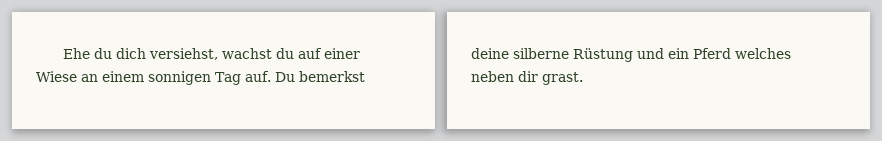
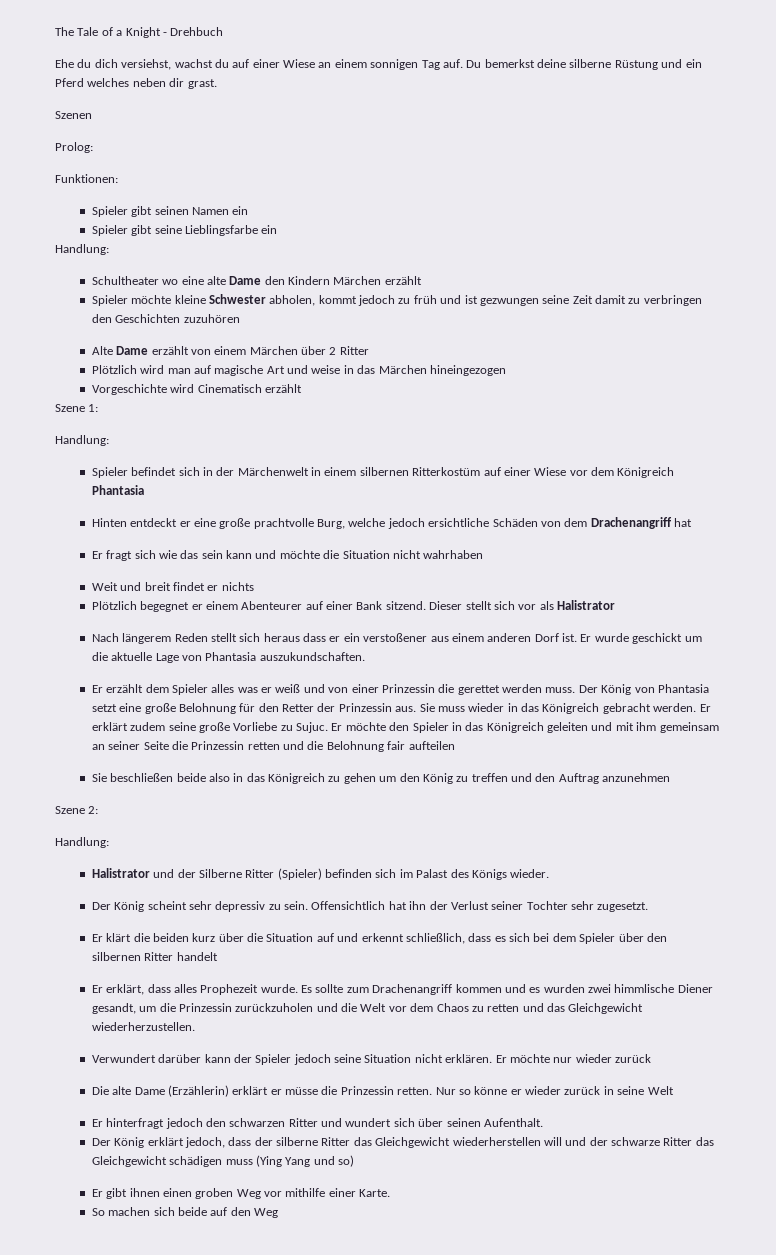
+ The Tale of a Knight - Drehbuch
+ Szenen
+ Prolog:
+ Funktionen:
+ Spieler gibt seinen Namen ein
+ Spieler gibt seine Lieblingsfarbe ein
+ Handlung:
+ Schultheater wo eine alte Dame den Kindern Märchen erzählt
+ Spieler möchte kleine Schwester abholen, kommt jedoch zu früh und ist gezwungen seine Zeit damit zu verbringen den Geschichten zuzuhören
+ Alte Dame erzählt von einem Märchen über 2 Ritter
+ Plötzlich wird man auf magische Art und weise in das Märchen hineingezogen
+ Vorgeschichte wird Cinematisch erzählt
+ Szene 1:
+ Handlung:
+ Spieler befindet sich in der Märchenwelt in einem silbernen Ritterkostüm auf einer Wiese vor dem Königreich Phantasia
+ Hinten entdeckt er eine große prachtvolle Burg, welche jedoch ersichtliche Schäden von dem Drachenangriff hat
+ Er fragt sich wie das sein kann und möchte die Situation nicht wahrhaben
+ Weit und breit findet er nichts
+ Plötzlich begegnet er einem Abenteurer auf einer Bank sitzend. Dieser stellt sich vor als Halistrator
+ Nach längerem Reden stellt sich heraus dass er ein verstoßener aus einem anderen Dorf ist. Er wurde geschickt um die aktuelle Lage von Phantasia auszukundschaften.
+ Er erzählt dem Spieler alles was er weiß und von einer Prinzessin die gerettet werden muss. Der König von Phantasia setzt eine große Belohnung für den Retter der Prinzessin aus. Sie muss wieder in das Königreich gebracht werden. Er erklärt zudem seine große Vorliebe zu Sujuc. Er möchte den Spieler in das Königreich geleiten und mit ihm gemeinsam an seiner Seite die Prinzessin retten und die Belohnung fair aufteilen
+ Sie beschließen beide also in das Königreich zu gehen um den König zu treffen und den Auftrag anzunehmen
+ Szene 2:
+ Handlung:
+ Halistrator und der Silberne Ritter (Spieler) befinden sich im Palast des Königs wieder.
+ Der König scheint sehr depressiv zu sein. Offensichtlich hat ihn der Verlust seiner Tochter sehr zugesetzt.
+ Er klärt die beiden kurz über die Situation auf und erkennt schließlich, dass es sich bei dem Spieler über den silbernen Ritter handelt
+ Er erklärt, dass alles Prophezeit wurde. Es sollte zum Drachenangriff kommen und es wurden zwei himmlische Diener gesandt, um die Prinzessin zurückzuholen und die Welt vor dem Chaos zu retten und das Gleichgewicht wiederherzustellen.
+ Verwundert darüber kann der Spieler jedoch seine Situation nicht erklären. Er möchte nur wieder zurück
+ Die alte Dame (Erzählerin) erklärt er müsse die Prinzessin retten. Nur so könne er wieder zurück in seine Welt
+ Er hinterfragt jedoch den schwarzen Ritter und wundert sich über seinen Aufenthalt.
+ Der König erklärt jedoch, dass der silberne Ritter das Gleichgewicht wiederherstellen will und der schwarze Ritter das Gleichgewicht schädigen muss (Ying Yang und so)
+ Er gibt ihnen einen groben Weg vor mithilfe einer Karte.
+ So machen sich beide auf den Weg

